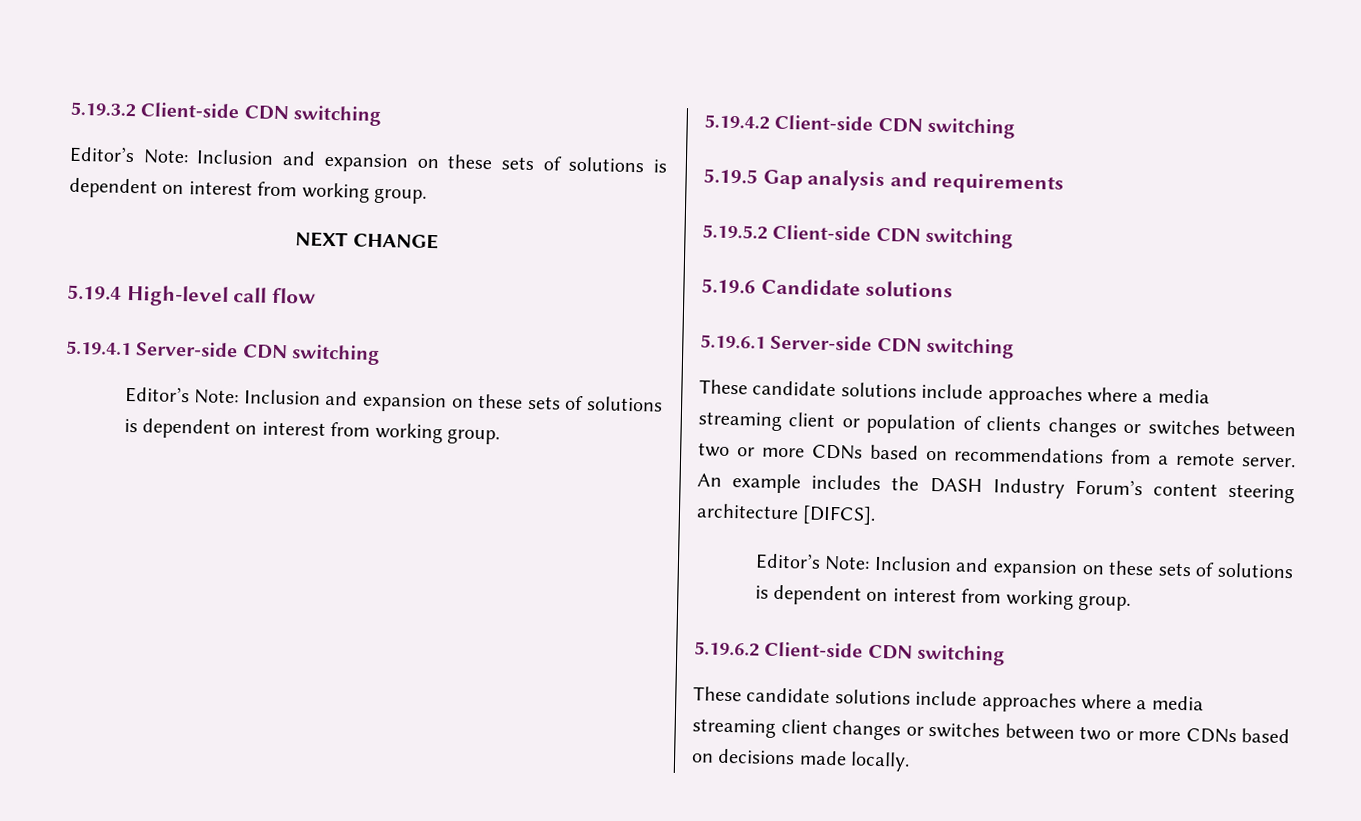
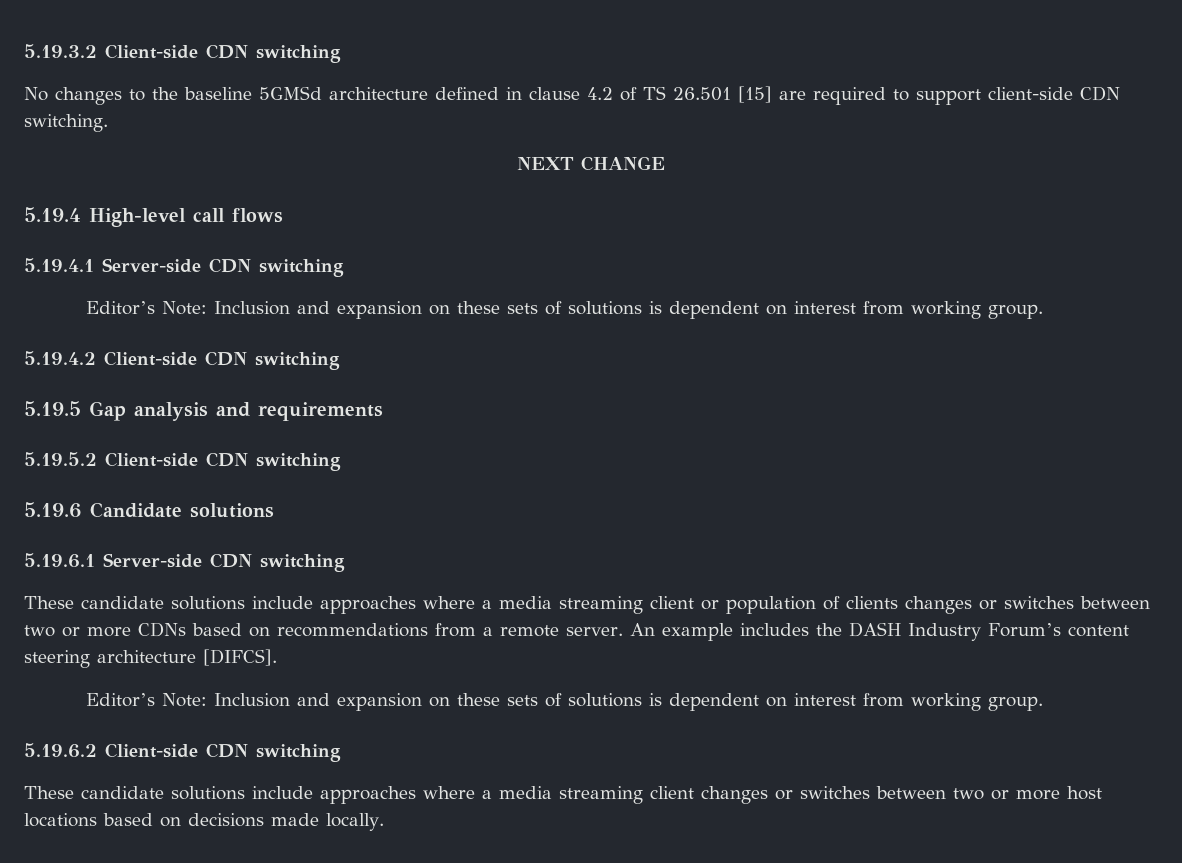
  5.19.3.2 Client-side CDN switching
- Editor’s Note: Inclusion and expansion on these sets of solutions is dependent on interest from working group.
+ No changes to the baseline 5GMSd architecture defined in clause 4.2 of TS 26.501 [15] are required to support client-side CDN switching.
- 5.19.4 High-level call flow
+ 5.19.4 High-level call flows
- These candidate solutions include approaches where a media streaming client changes or switches between two or more CDNs based on decisions made locally.
+ These candidate solutions include approaches where a media streaming client changes or switches between two or more host locations based on decisions made locally.

